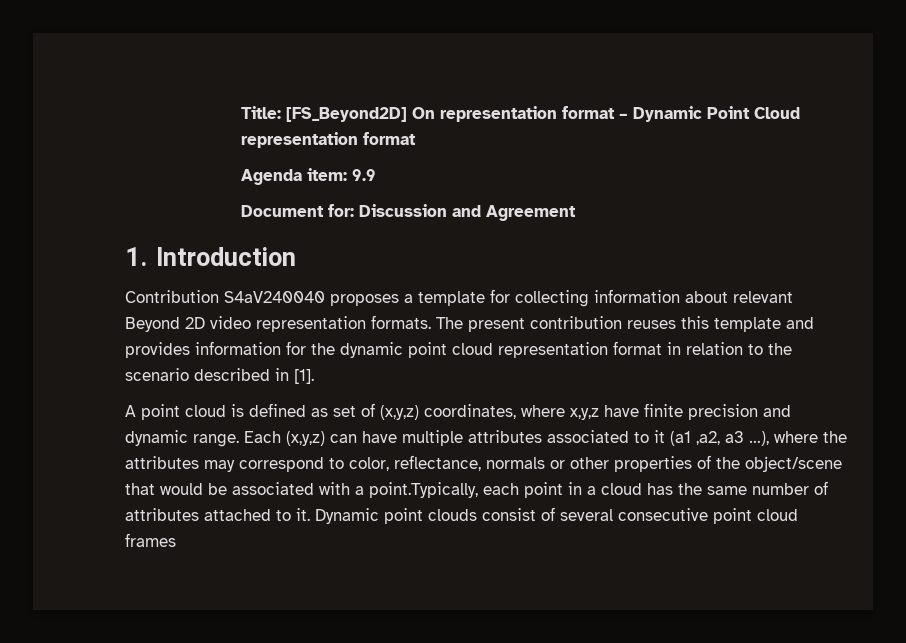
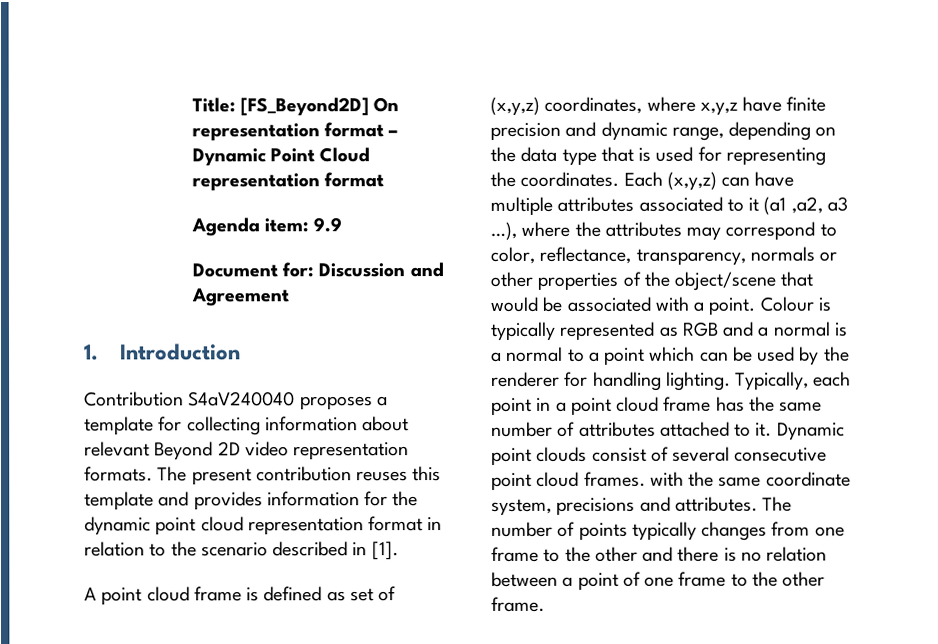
- A point cloud is defined as set of (x,y,z) coordinates, where x,y,z have finite precision and dynamic range.
+ A point cloud frame is defined as set of (x,y,z) coordinates, where x,y,z have finite precision and dynamic range, depending on the data type that is used for representing the coordinates.
- Each (x,y,z) can have multiple attributes associated to it (a1 ,a2, a3 …), where the attributes may correspond to color, reflectance, normals or other properties of the object/scene that would be associated with a point.Typically, each point in a cloud has the same number of attributes attached to it.
+ Each (x,y,z) can have multiple attributes associated to it (a1 ,a2, a3 …), where the attributes may correspond to color, reflectance, transparency, normals or other properties of the object/scene that would be associated with a point. Colour is typically represented as RGB and a normal is a normal to a point which can be used by the renderer for handling lighting. Typically, each point in a point cloud frame has the same number of attributes attached to it.
- Dynamic point clouds consist of several consecutive point cloud frames
+ Dynamic point clouds consist of several consecutive point cloud frames. with the same coordinate system, precisions and attributes. The number of points typically changes from one frame to the other and there is no relation between a point of one frame to the other frame.

